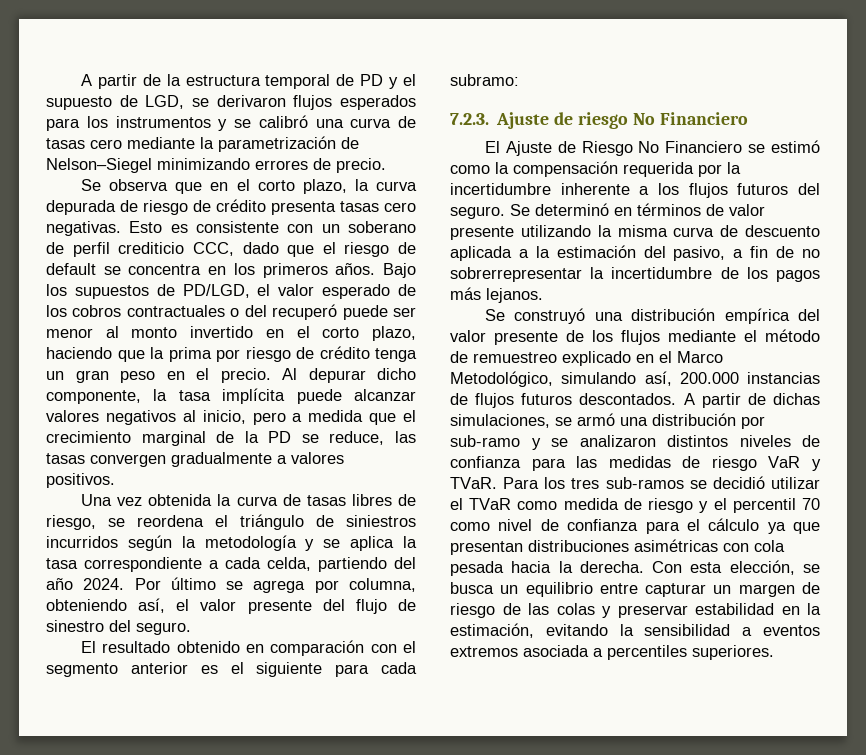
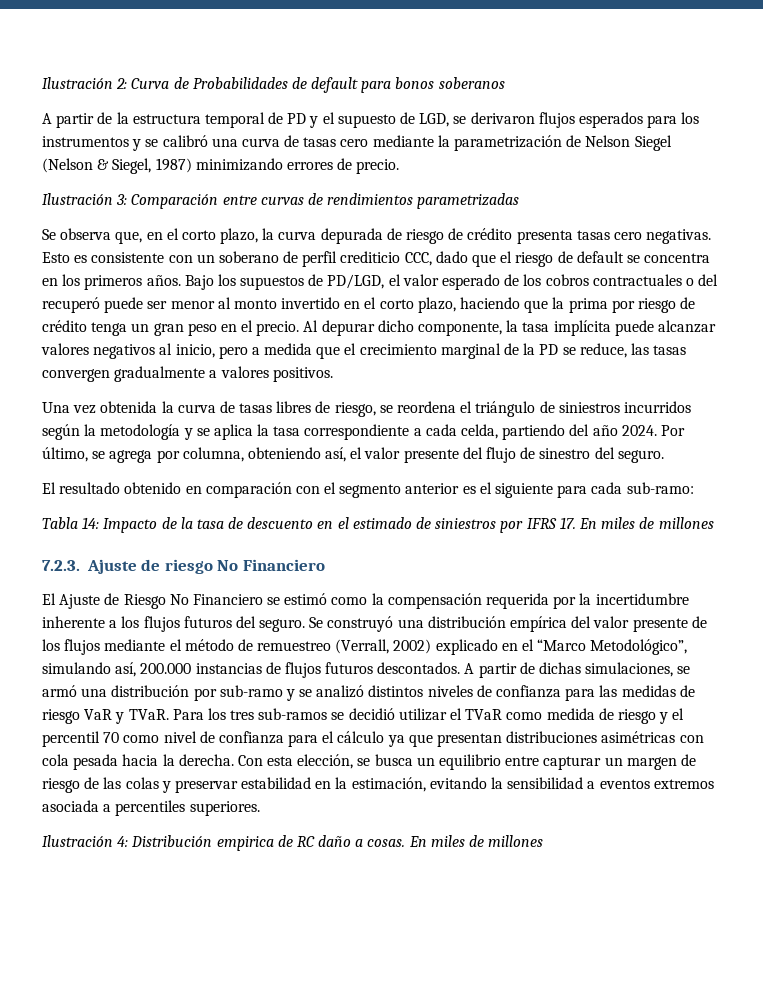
+ Ilustración 2: Curva de Probabilidades de default para bonos soberanos
- A partir de la estructura temporal de PD y el supuesto de LGD, se derivaron flujos esperados para los instrumentos y se calibró una curva de tasas cero mediante la parametrización de Nelson–Siegel minimizando errores de precio.
+ A partir de la estructura temporal de PD y el supuesto de LGD, se derivaron flujos esperados para los instrumentos y se calibró una curva de tasas cero mediante la parametrización de Nelson Siegel (Nelson & Siegel, 1987) minimizando errores de precio.
+ Ilustración 3: Comparación entre curvas de rendimientos parametrizadas
- Se observa que en el corto plazo, la curva depurada de riesgo de crédito presenta tasas cero negativas.
+ Se observa que, en el corto plazo, la curva depurada de riesgo de crédito presenta tasas cero negativas.
- Por último se agrega por columna, obteniendo así, el valor presente del flujo de sinestro del seguro.
+ Por último, se agrega por columna, obteniendo así, el valor presente del flujo de sinestro del seguro.
- El resultado obtenido en comparación con el segmento anterior es el siguiente para cada subramo:
+ El resultado obtenido en comparación con el segmento anterior es el siguiente para cada sub-ramo:
+ Tabla 14: Impacto de la tasa de descuento en el estimado de siniestros por IFRS 17. En miles de millones
- Se determinó en términos de valor presente utilizando la misma curva de descuento aplicada a la estimación del pasivo, a fin de no sobrerrepresentar la incertidumbre de los pagos más lejanos.
- Se construyó una distribución empírica del valor presente de los flujos mediante el método de remuestreo explicado en el Marco Metodológico, simulando así, 200.000 instancias de flujos futuros descontados.
+ Se construyó una distribución empírica del valor presente de los flujos mediante el método de remuestreo (Verrall, 2002) explicado en el “Marco Metodológico”, simulando así, 200.000 instancias de flujos futuros descontados.
- A partir de dichas simulaciones, se armó una distribución por sub-ramo y se analizaron distintos niveles de confianza para las medidas de riesgo VaR y TVaR.
+ A partir de dichas simulaciones, se armó una distribución por sub-ramo y se analizó distintos niveles de confianza para las medidas de riesgo VaR y TVaR.
+ Ilustración 4: Distribución empirica de RC daño a cosas. En miles de millones

